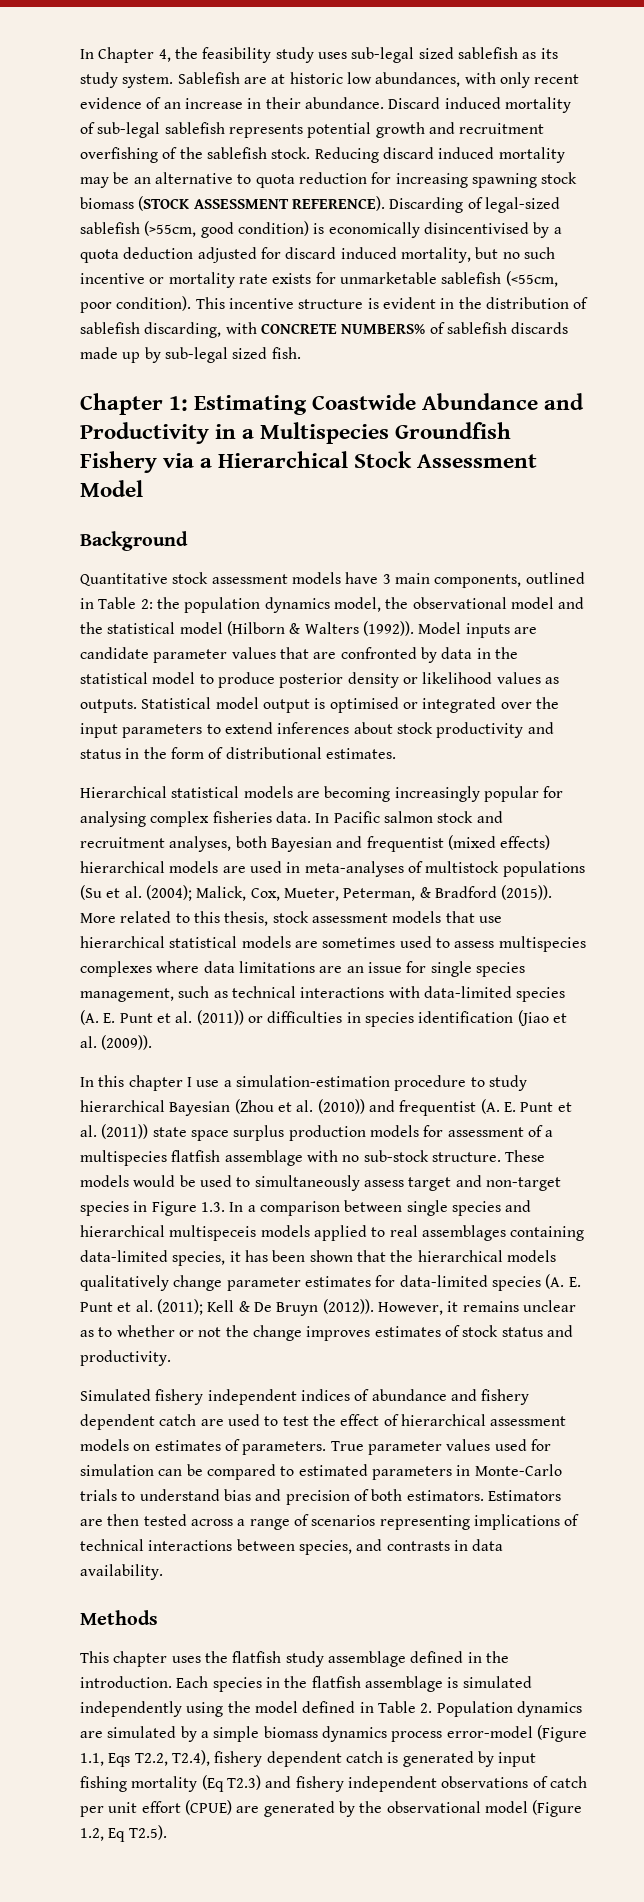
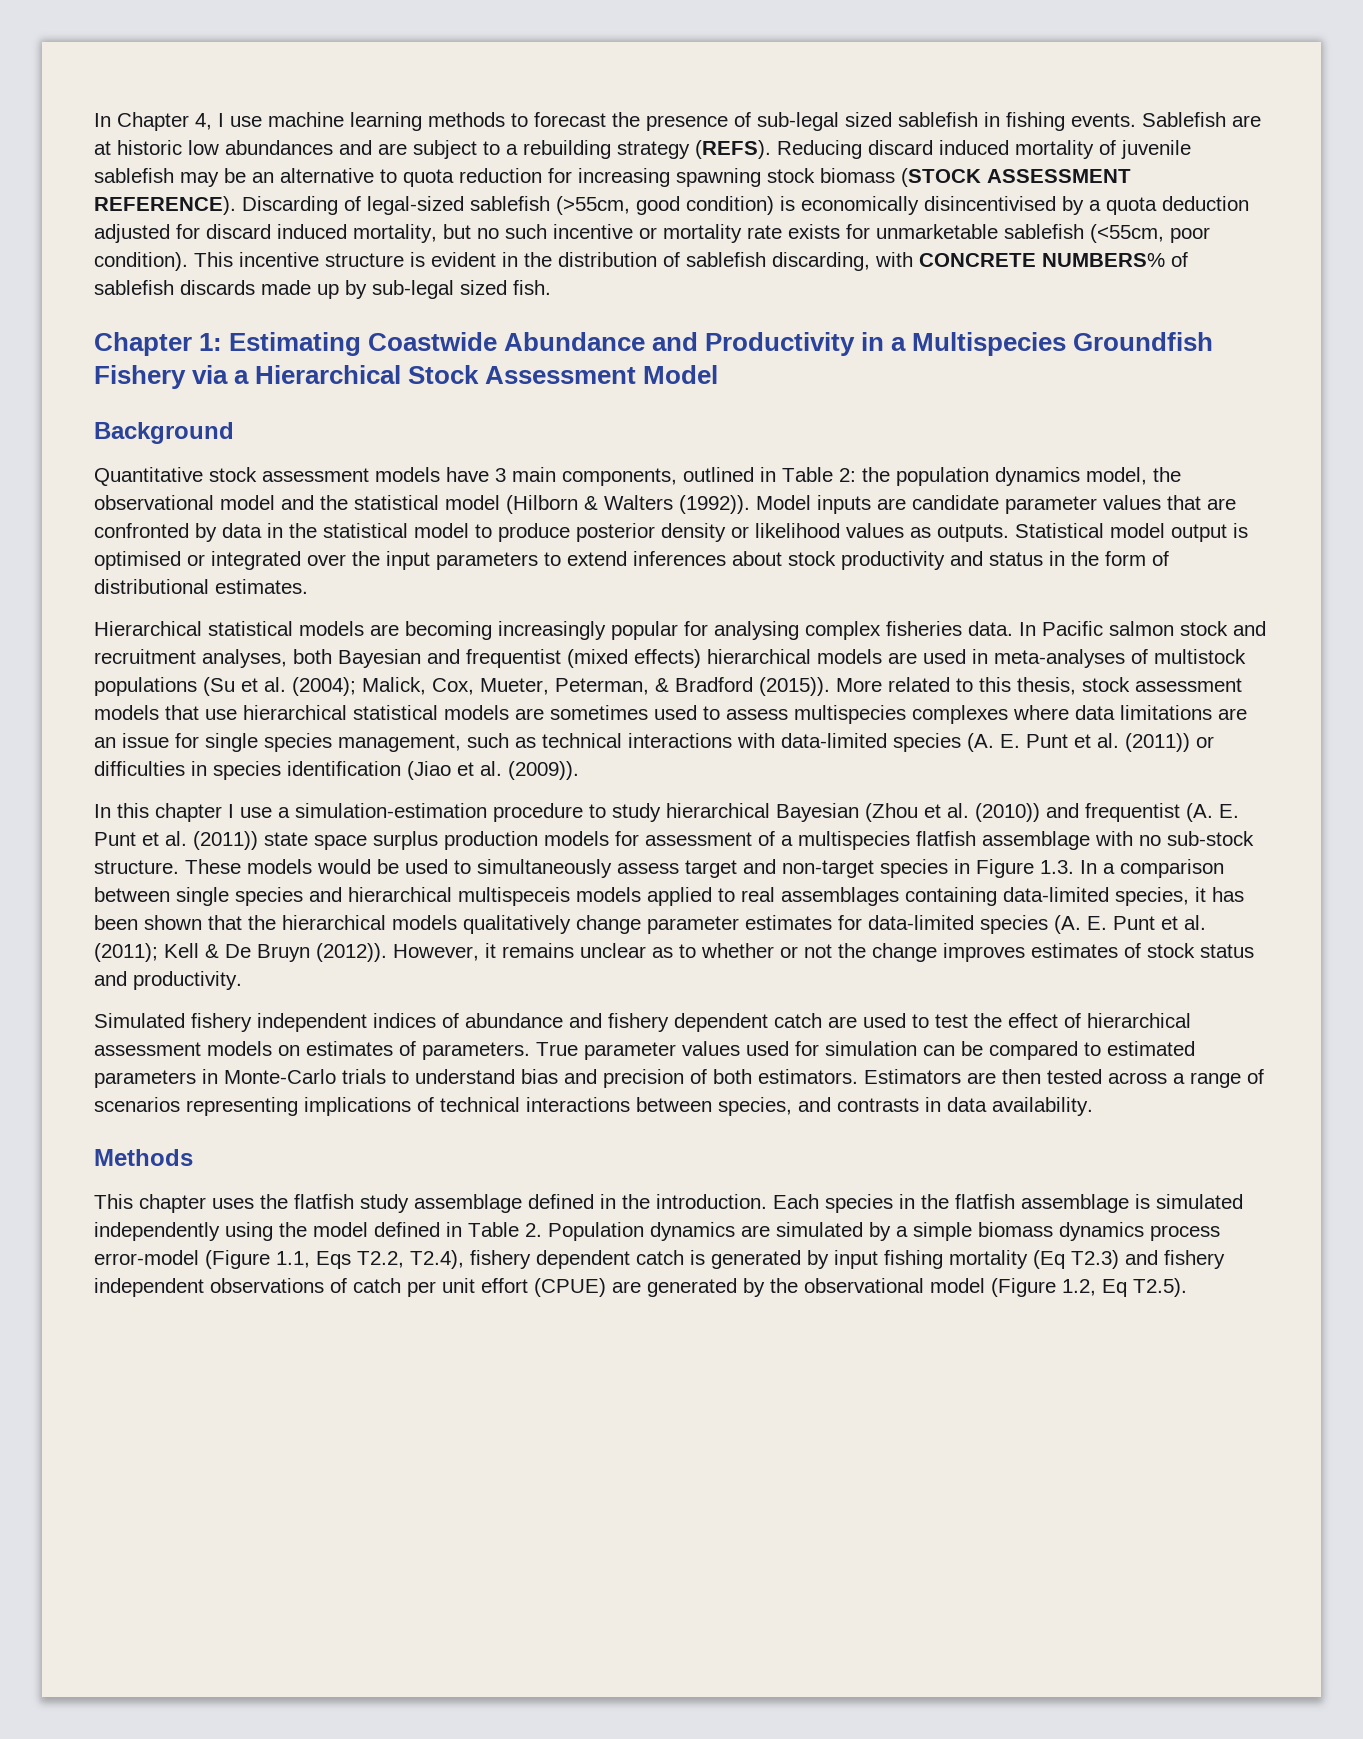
- In Chapter 4, the feasibility study uses sub-legal sized sablefish as its study system.
+ In Chapter 4, I use machine learning methods to forecast the presence of sub-legal sized sablefish in fishing events.
- Sablefish are at historic low abundances, with only recent evidence of an increase in their abundance. Discard induced mortality of sub-legal sablefish represents potential growth and recruitment overfishing of the sablefish stock.
+ Sablefish are at historic low abundances and are subject to a rebuilding strategy (REFS).
- Reducing discard induced mortality may be an alternative to quota reduction for increasing spawning stock biomass (STOCK ASSESSMENT REFERENCE).
+ Reducing discard induced mortality of juvenile sablefish may be an alternative to quota reduction for increasing spawning stock biomass (STOCK ASSESSMENT REFERENCE).

